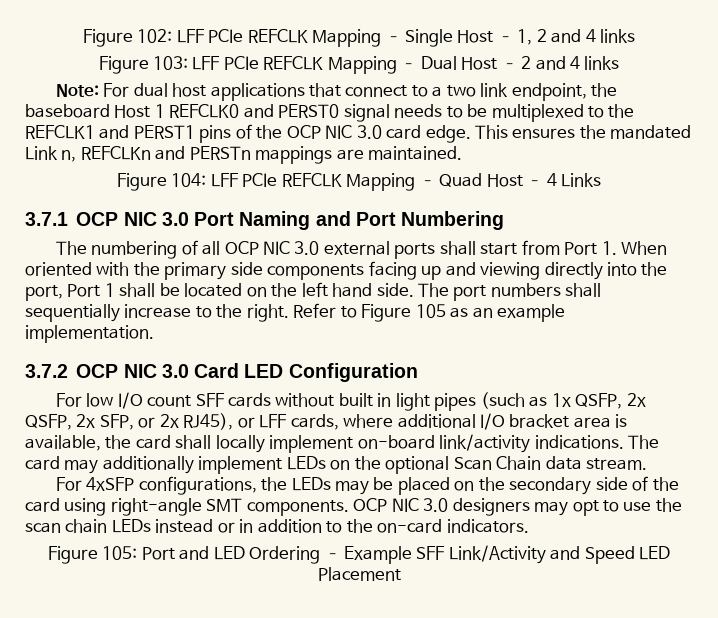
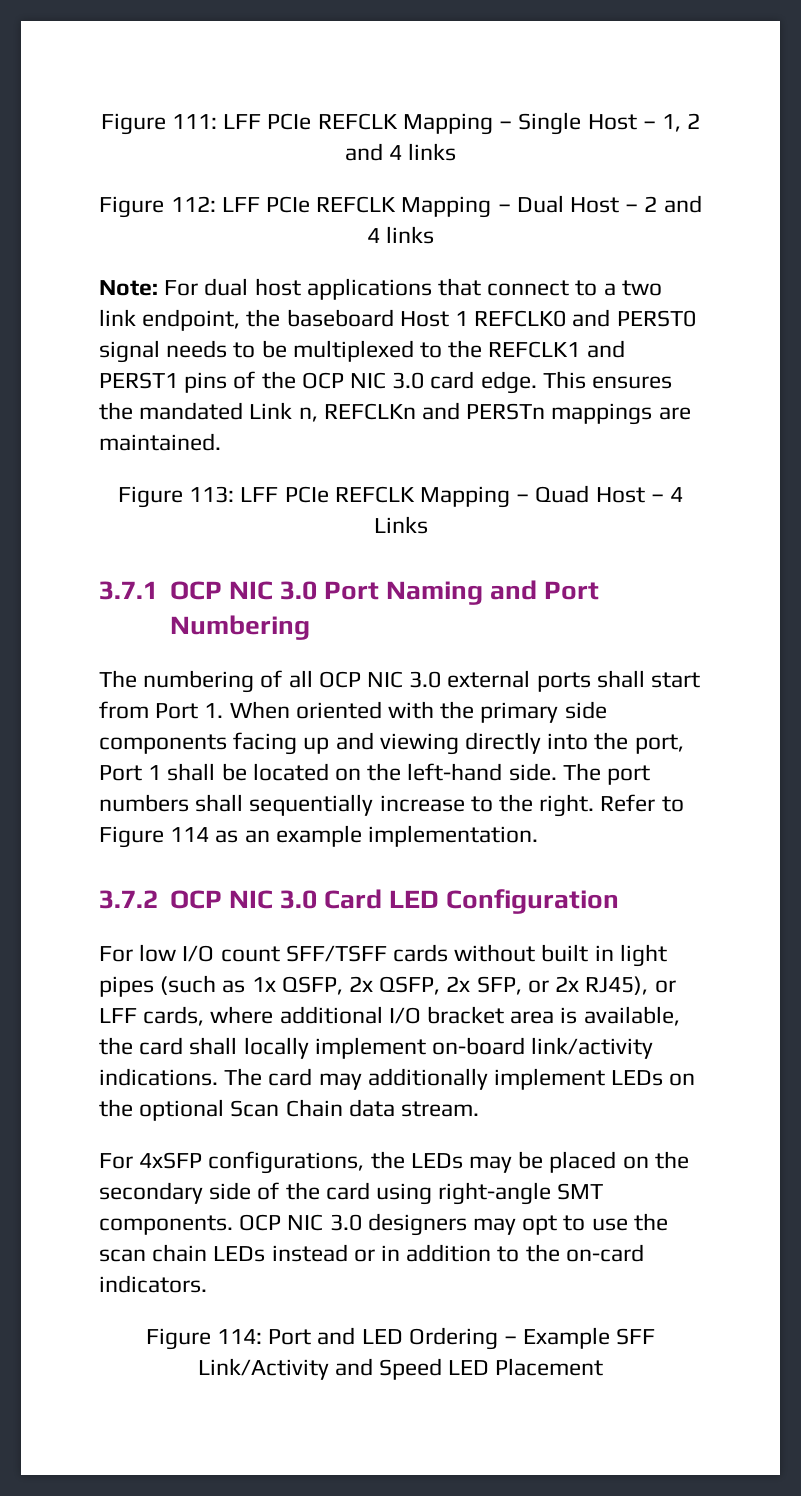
- Figure 102: LFF PCIe REFCLK Mapping – Single Host – 1, 2 and 4 links
+ Figure 111: LFF PCIe REFCLK Mapping – Single Host – 1, 2 and 4 links
- Figure 103: LFF PCIe REFCLK Mapping – Dual Host – 2 and 4 links
+ Figure 112: LFF PCIe REFCLK Mapping – Dual Host – 2 and 4 links
- Figure 104: LFF PCIe REFCLK Mapping – Quad Host – 4 Links
+ Figure 113: LFF PCIe REFCLK Mapping – Quad Host – 4 Links
- The numbering of all OCP NIC 3.0 external ports shall start from Port 1. When oriented with the primary side components facing up and viewing directly into the port, Port 1 shall be located on the left hand side.
+ The numbering of all OCP NIC 3.0 external ports shall start from Port 1. When oriented with the primary side components facing up and viewing directly into the port, Port 1 shall be located on the left-hand side.
- Refer to Figure 105 as an example implementation.
+ Refer to Figure 114 as an example implementation.
- For low I/O count SFF cards without built in light pipes (such as 1x QSFP, 2x QSFP, 2x SFP, or 2x RJ45), or LFF cards, where additional I/O bracket area is available, the card shall locally implement on-board link/activity indications.
+ For low I/O count SFF/TSFF cards without built in light pipes (such as 1x QSFP, 2x QSFP, 2x SFP, or 2x RJ45), or LFF cards, where additional I/O bracket area is available, the card shall locally implement on-board link/activity indications.
- Figure 105: Port and LED Ordering – Example SFF Link/Activity and Speed LED Placement
+ Figure 114: Port and LED Ordering – Example SFF Link/Activity and Speed LED Placement

